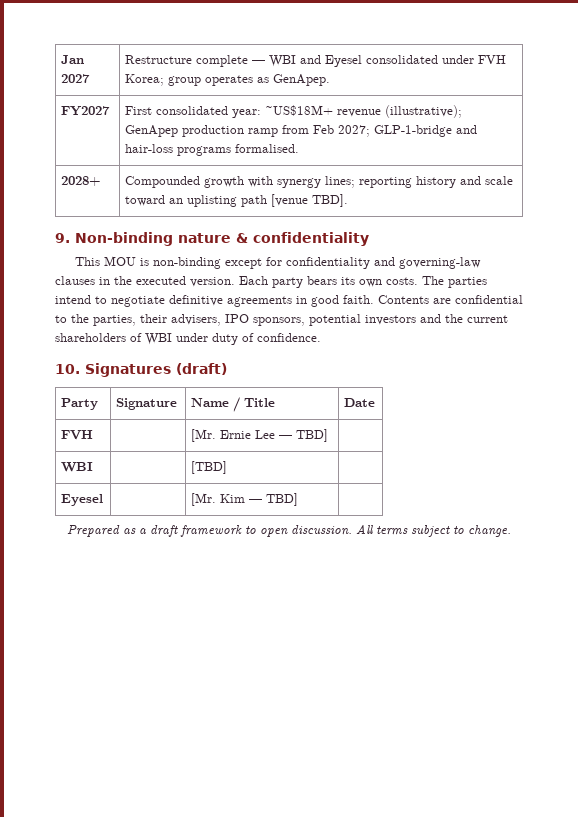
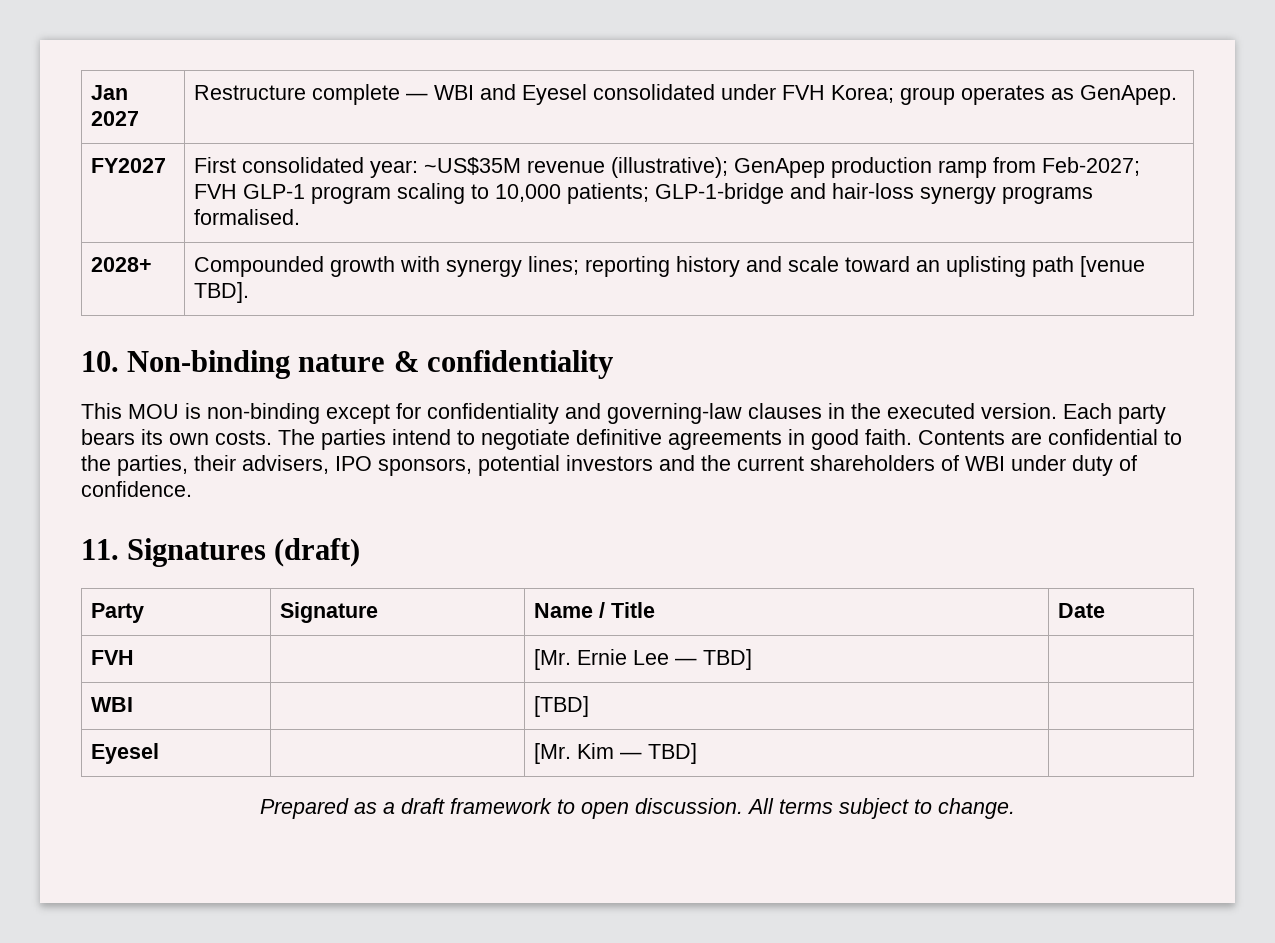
- FY2027 | First consolidated year: ~US$18M+ revenue (illustrative); GenApep production ramp from Feb 2027; GLP-1-bridge and hair-loss programs formalised.
+ FY2027 | First consolidated year: ~US$35M revenue (illustrative); GenApep production ramp from Feb-2027; FVH GLP-1 program scaling to 10,000 patients; GLP-1-bridge and hair-loss synergy programs formalised.
- 9. Non-binding nature & confidentiality
+ 10. Non-binding nature & confidentiality
- 10. Signatures (draft)
+ 11. Signatures (draft)

